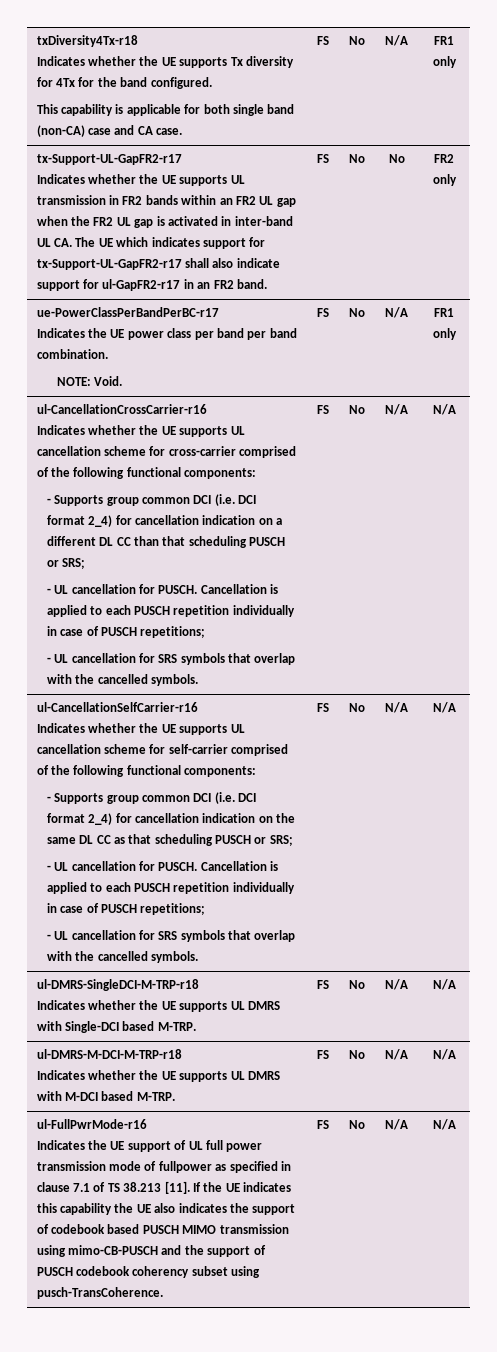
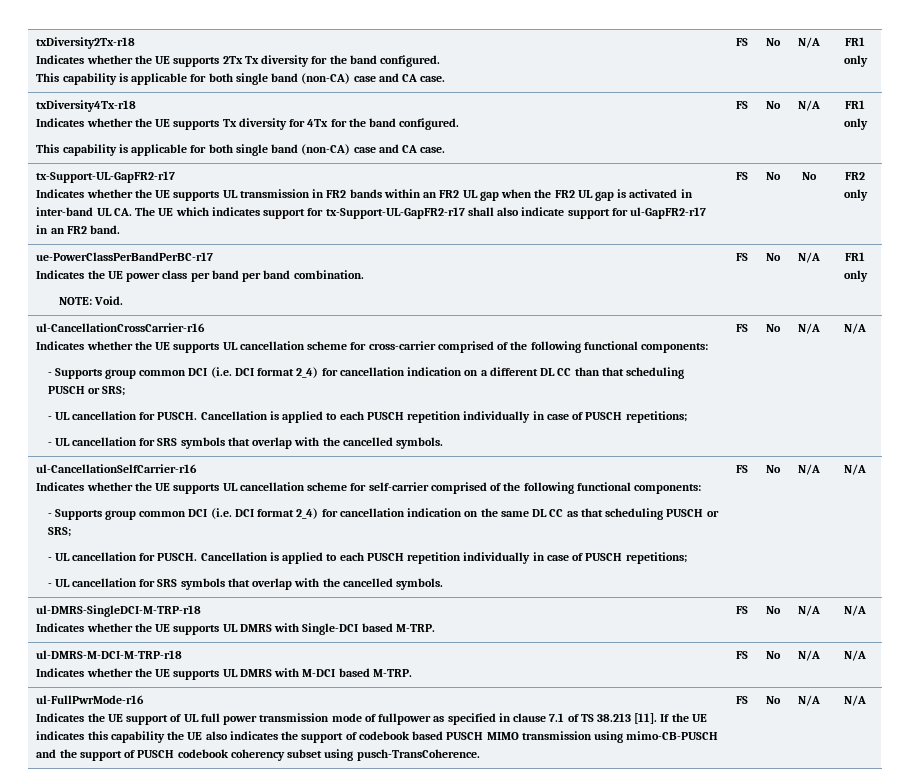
+ txDiversity2Tx-r18
+ Indicates whether the UE supports 2Tx Tx diversity for the band configured.
+ This capability is applicable for both single band (non-CA) case and CA case. | FS | No | N/A | FR1 only

